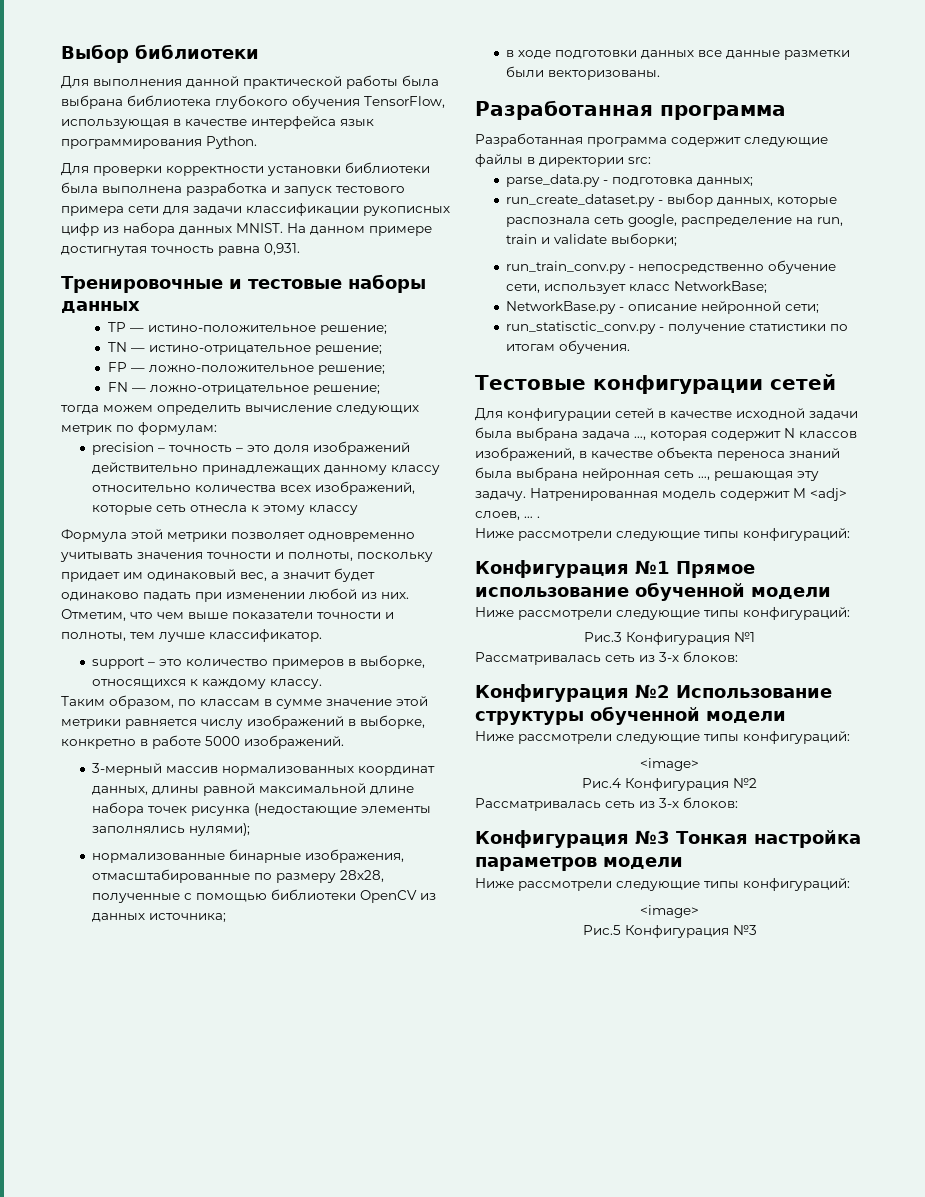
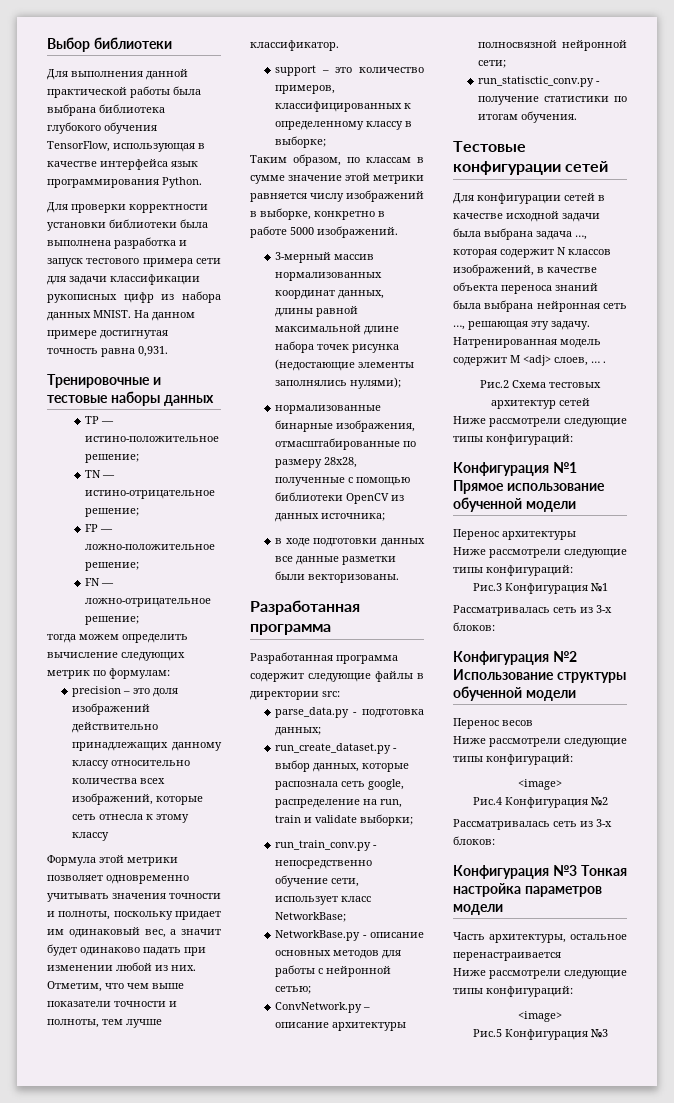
- precision – точность – это доля изображений действительно принадлежащих данному классу относительно количества всех изображений, которые сеть отнесла к этому классу
+ precision – это доля изображений действительно принадлежащих данному классу относительно количества всех изображений, которые сеть отнесла к этому классу
- support – это количество примеров в выборке, относящихся к каждому классу.
+ support – это количество примеров, классифицированных к определенному классу в выборке;
- NetworkBase.py - описание нейронной сети;
+ NetworkBase.py - описание основных методов для работы с нейронной сетью;
+ ConvNetwork.py – описание архитектуры полносвязной нейронной сети;
+ Рис.2 Схема тестовых архитектур сетей
+ Перенос архитектуры
+ Перенос весов
+ Часть архитектуры, остальное перенастраивается

